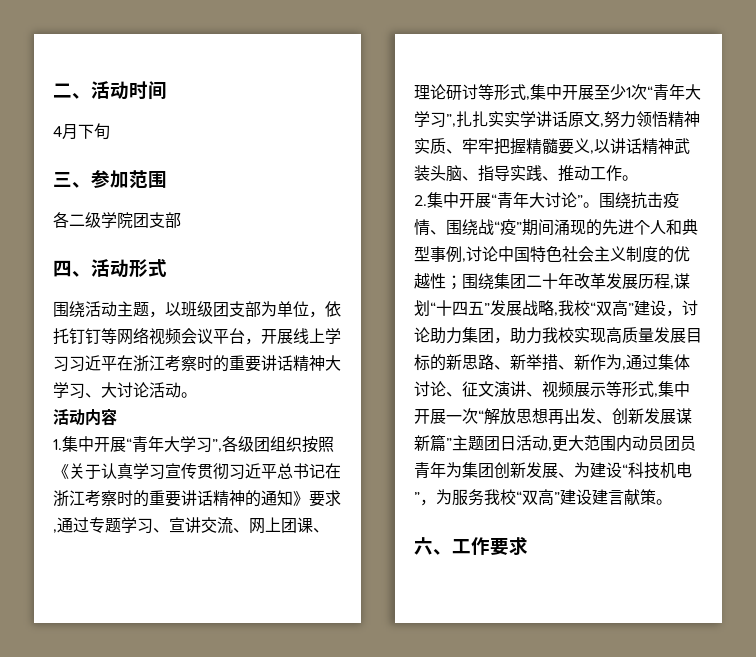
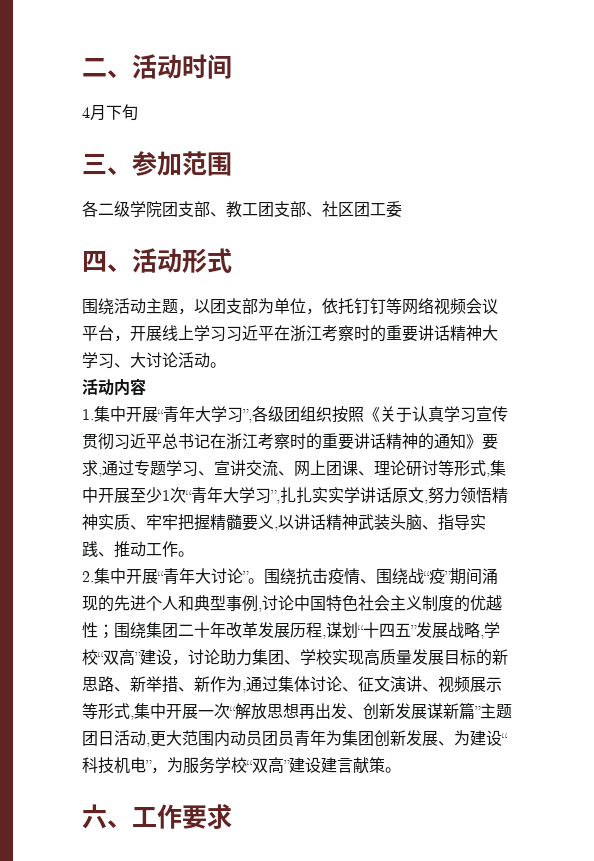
- 各二级学院团支部
+ 各二级学院团支部、教工团支部、社区团工委
- 围绕活动主题，以班级团支部为单位，依托钉钉等网络视频会议平台，开展线上学习习近平在浙江考察时的重要讲话精神大学习、大讨论活动。
+ 围绕活动主题，以团支部为单位，依托钉钉等网络视频会议平台，开展线上学习习近平在浙江考察时的重要讲话精神大学习、大讨论活动。
- 围绕集团二十年改革发展历程,谋划“十四五”发展战略,我校“双高”建设，讨论助力集团，助力我校实现高质量发展目标的新思路、新举措、新作为,通过集体讨论、征文演讲、视频展示等形式,集中开展一次“解放思想再出发、创新发展谋新篇”主题团日活动,更大范围内动员团员青年为集团创新发展、为建设“科技机电”，为服务我校“双高”建设建言献策。
+ 围绕集团二十年改革发展历程,谋划“十四五”发展战略,学校“双高”建设，讨论助力集团、学校实现高质量发展目标的新思路、新举措、新作为,通过集体讨论、征文演讲、视频展示等形式,集中开展一次“解放思想再出发、创新发展谋新篇”主题团日活动,更大范围内动员团员青年为集团创新发展、为建设“科技机电”，为服务学校“双高”建设建言献策。

